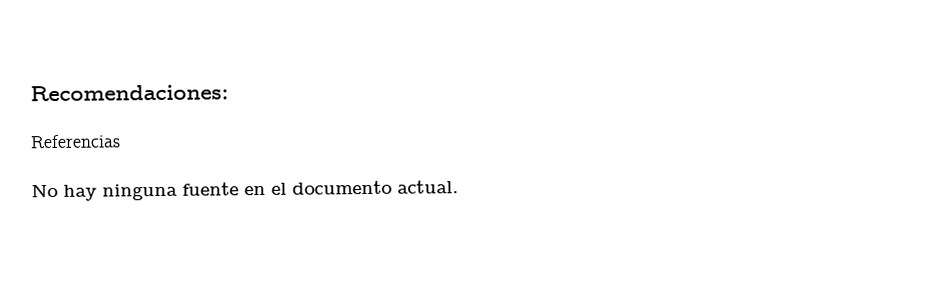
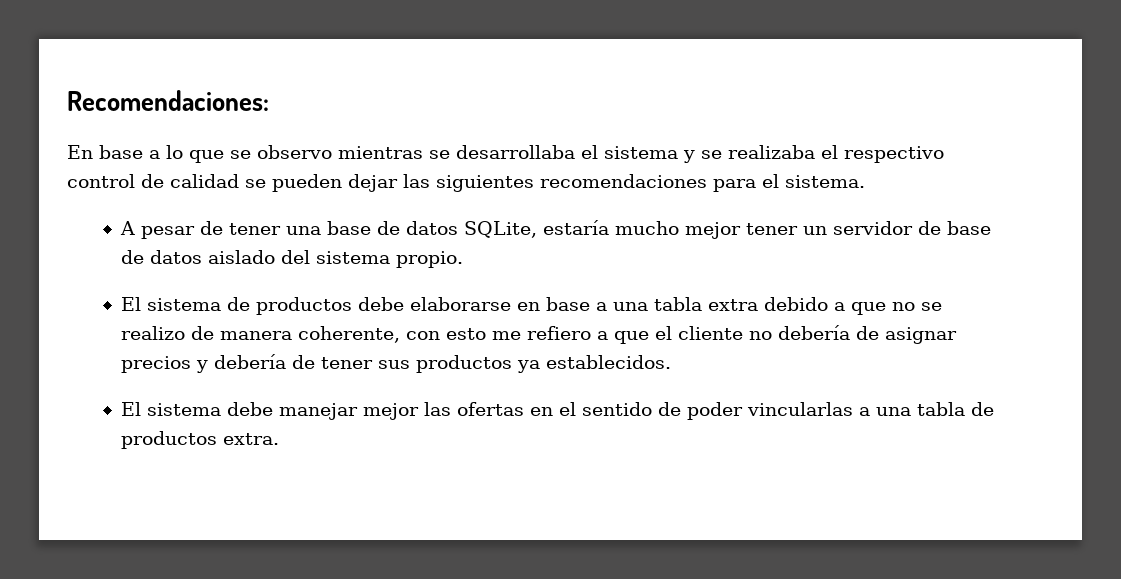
- Referencias
- No hay ninguna fuente en el documento actual.
+ En base a lo que se observo mientras se desarrollaba el sistema y se realizaba el respectivo control de calidad se pueden dejar las siguientes recomendaciones para el sistema.
+ A pesar de tener una base de datos SQLite, estaría mucho mejor tener un servidor de base de datos aislado del sistema propio.
+ El sistema de productos debe elaborarse en base a una tabla extra debido a que no se realizo de manera coherente, con esto me refiero a que el cliente no debería de asignar precios y debería de tener sus productos ya establecidos.
+ El sistema debe manejar mejor las ofertas en el sentido de poder vincularlas a una tabla de productos extra.

